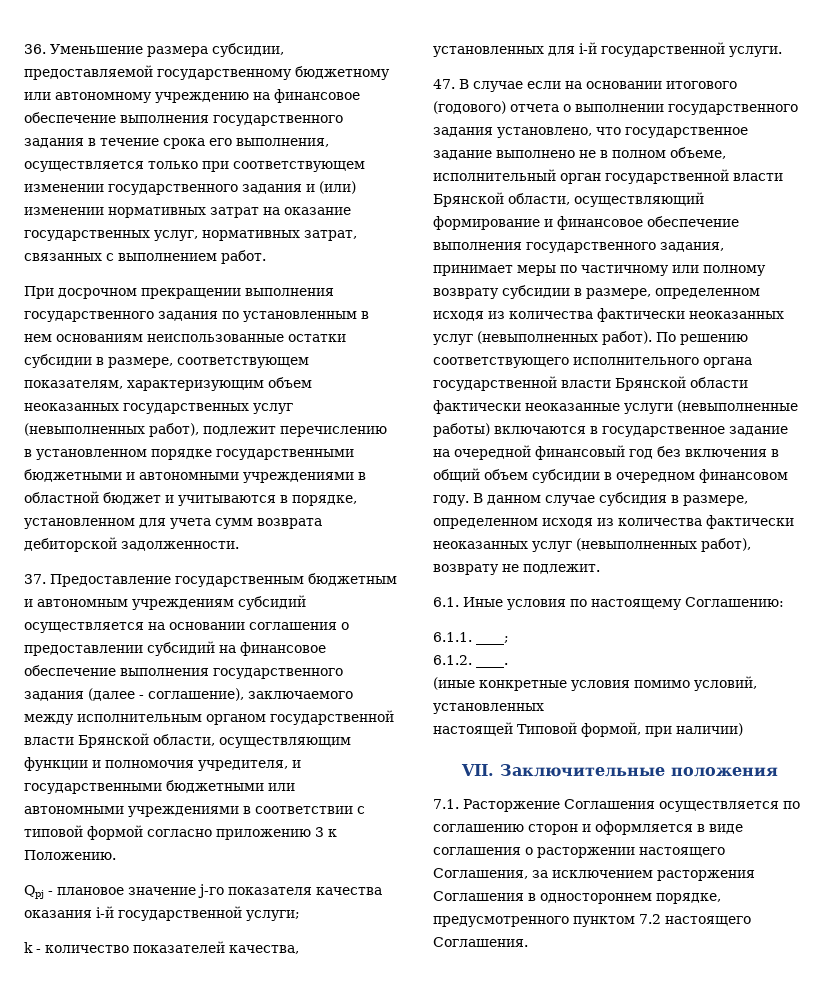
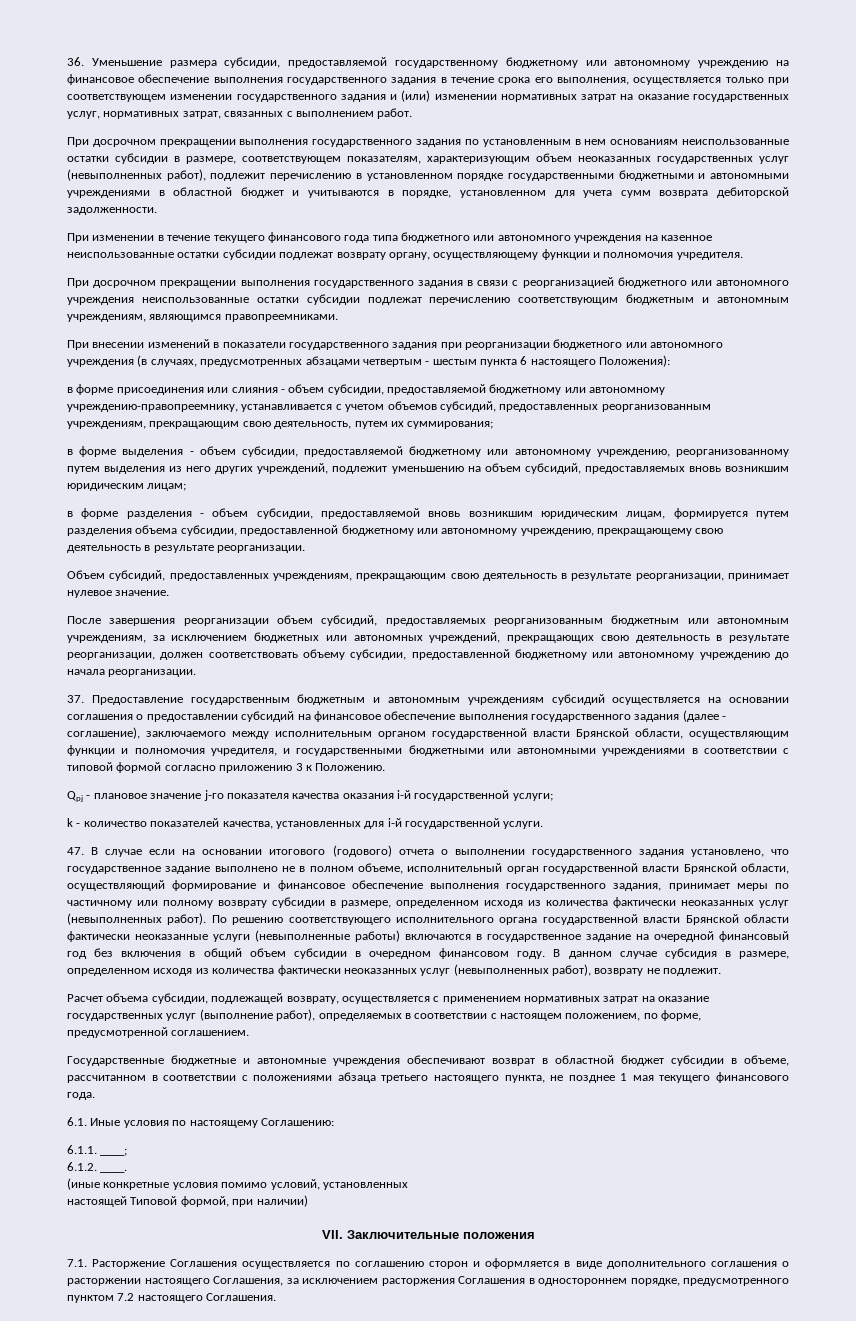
+ При изменении в течение текущего финансового года типа бюджетного или автономного учреждения на казенное неиспользованные остатки субсидии подлежат возврату органу, осуществляющему функции и полномочия учредителя.
+ При досрочном прекращении выполнения государственного задания в связи с реорганизацией бюджетного или автономного учреждения неиспользованные остатки субсидии подлежат перечислению соответствующим бюджетным и автономным учреждениям, являющимся правопреемниками.
+ При внесении изменений в показатели государственного задания при реорганизации бюджетного или автономного учреждения (в случаях, предусмотренных абзацами четвертым - шестым пункта 6 настоящего Положения):
+ в форме присоединения или слияния - объем субсидии, предоставляемой бюджетному или автономному учреждению-правопреемнику, устанавливается с учетом объемов субсидий, предоставленных реорганизованным учреждениям, прекращающим свою деятельность, путем их суммирования;
+ в форме выделения - объем субсидии, предоставляемой бюджетному или автономному учреждению, реорганизованному путем выделения из него других учреждений, подлежит уменьшению на объем субсидий, предоставляемых вновь возникшим юридическим лицам;
+ в форме разделения - объем субсидии, предоставляемой вновь возникшим юридическим лицам, формируется путем разделения объема субсидии, предоставленной бюджетному или автономному учреждению, прекращающему свою деятельность в результате реорганизации.
+ Объем субсидий, предоставленных учреждениям, прекращающим свою деятельность в результате реорганизации, принимает нулевое значение.
+ После завершения реорганизации объем субсидий, предоставляемых реорганизованным бюджетным или автономным учреждениям, за исключением бюджетных или автономных учреждений, прекращающих свою деятельность в результате реорганизации, должен соответствовать объему субсидии, предоставленной бюджетному или автономному учреждению до начала реорганизации.
+ Расчет объема субсидии, подлежащей возврату, осуществляется с применением нормативных затрат на оказание государственных услуг (выполнение работ), определяемых в соответствии с настоящем положением, по форме, предусмотренной соглашением.
+ Государственные бюджетные и автономные учреждения обеспечивают возврат в областной бюджет субсидии в объеме, рассчитанном в соответствии с положениями абзаца третьего настоящего пункта, не позднее 1 мая текущего финансового года.
- 7.1. Расторжение Соглашения осуществляется по соглашению сторон и оформляется в виде соглашения о расторжении настоящего Соглашения, за исключением расторжения Соглашения в одностороннем порядке, предусмотренного пунктом 7.2 настоящего Соглашения.
+ 7.1. Расторжение Соглашения осуществляется по соглашению сторон и оформляется в виде дополнительного соглашения о расторжении настоящего Соглашения, за исключением расторжения Соглашения в одностороннем порядке, предусмотренного пунктом 7.2 настоящего Соглашения.

